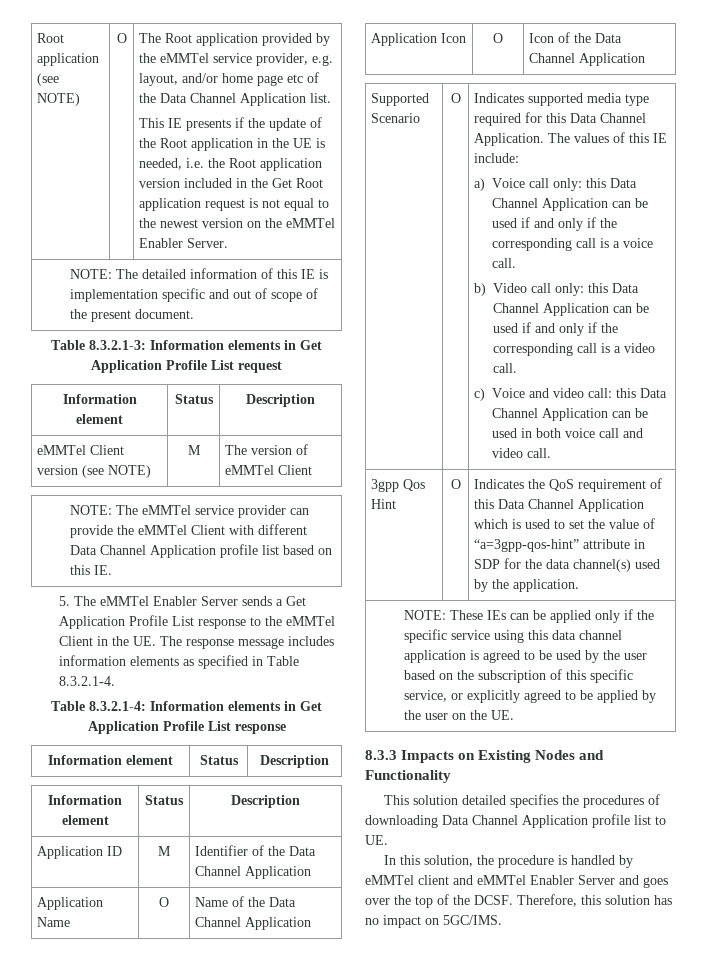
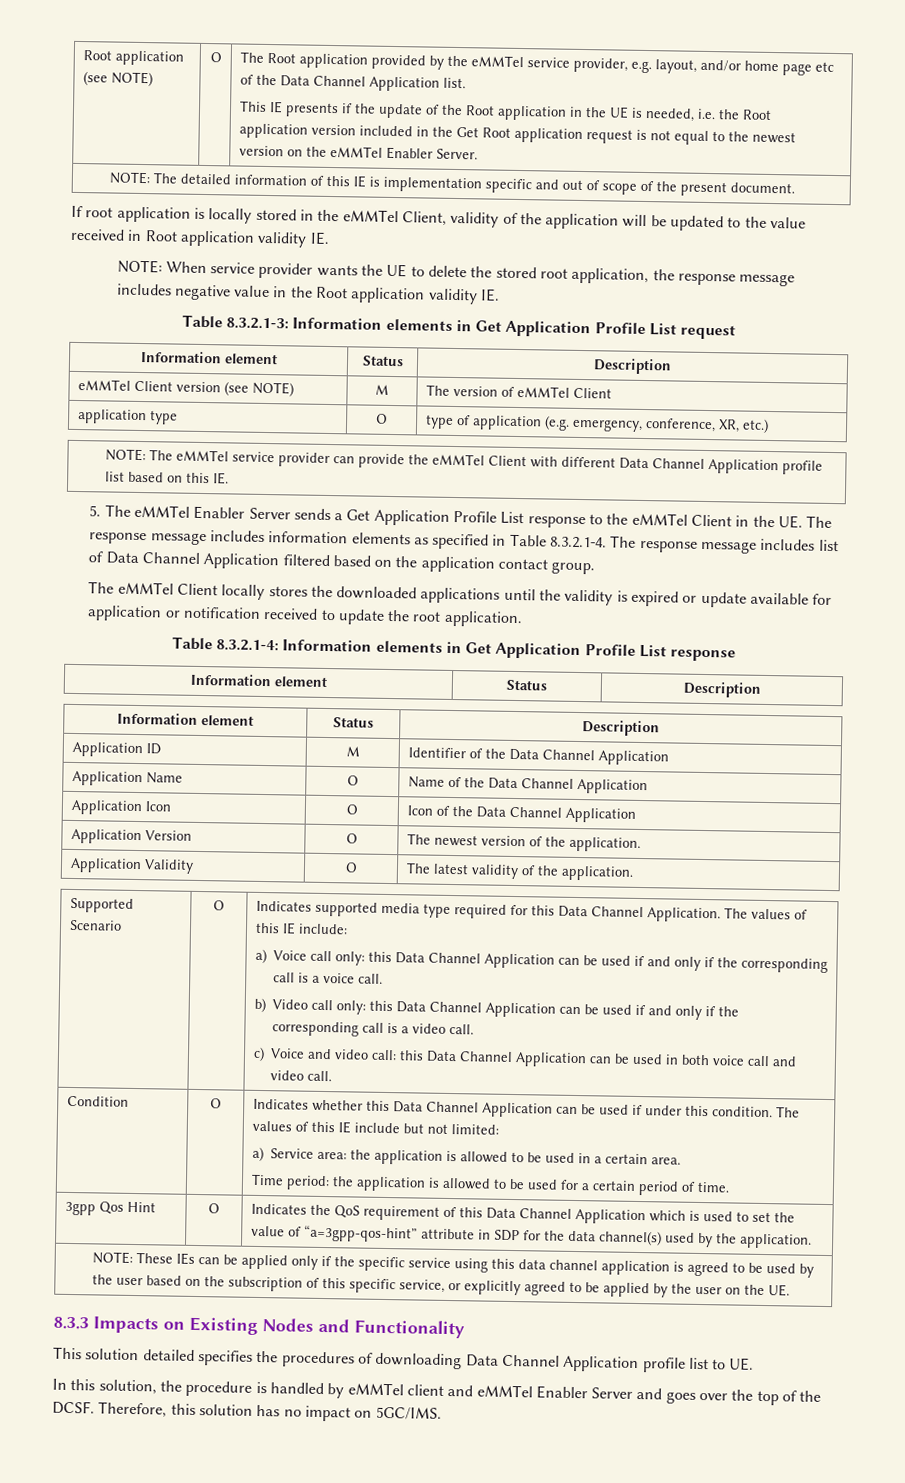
+ If root application is locally stored in the eMMTel Client, validity of the application will be updated to the value received in Root application validity IE.
+ NOTE: When service provider wants the UE to delete the stored root application, the response message includes negative value in the Root application validity IE.
+ application type | O | type of application (e.g. emergency, conference, XR, etc.)
- 5. The eMMTel Enabler Server sends a Get Application Profile List response to the eMMTel Client in the UE. The response message includes information elements as specified in Table 8.3.2.1-4.
+ 5. The eMMTel Enabler Server sends a Get Application Profile List response to the eMMTel Client in the UE. The response message includes information elements as specified in Table 8.3.2.1-4. The response message includes list of Data Channel Application filtered based on the application contact group.
+ The eMMTel Client locally stores the downloaded applications until the validity is expired or update available for application or notification received to update the root application.
+ Application Version | O | The newest version of the application.
+ Application Validity | O | The latest validity of the application.
+ Condition | O | Indicates whether this Data Channel Application can be used if under this condition. The values of this IE include but not limited:
+ a) Service area: the application is allowed to be used in a certain area.
+ Time period: the application is allowed to be used for a certain period of time.

